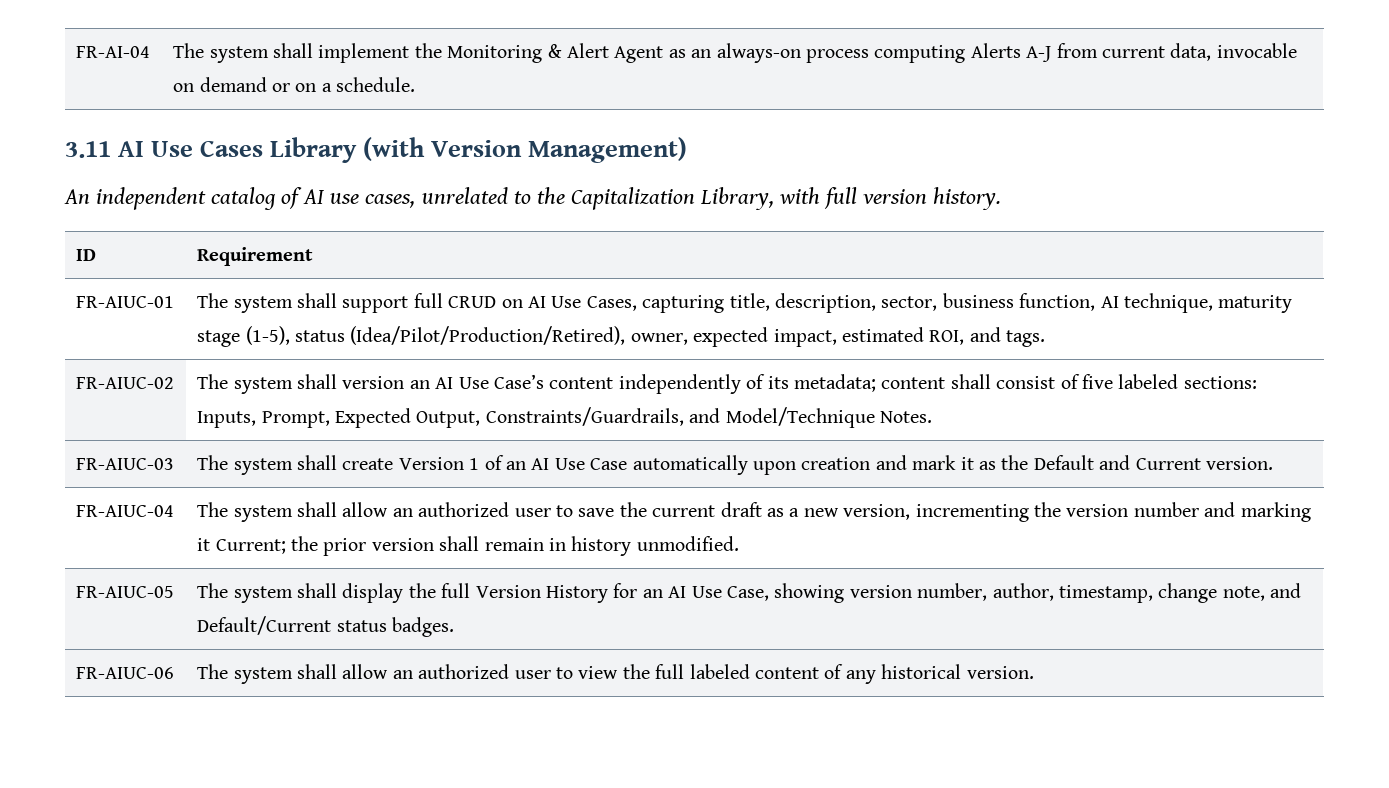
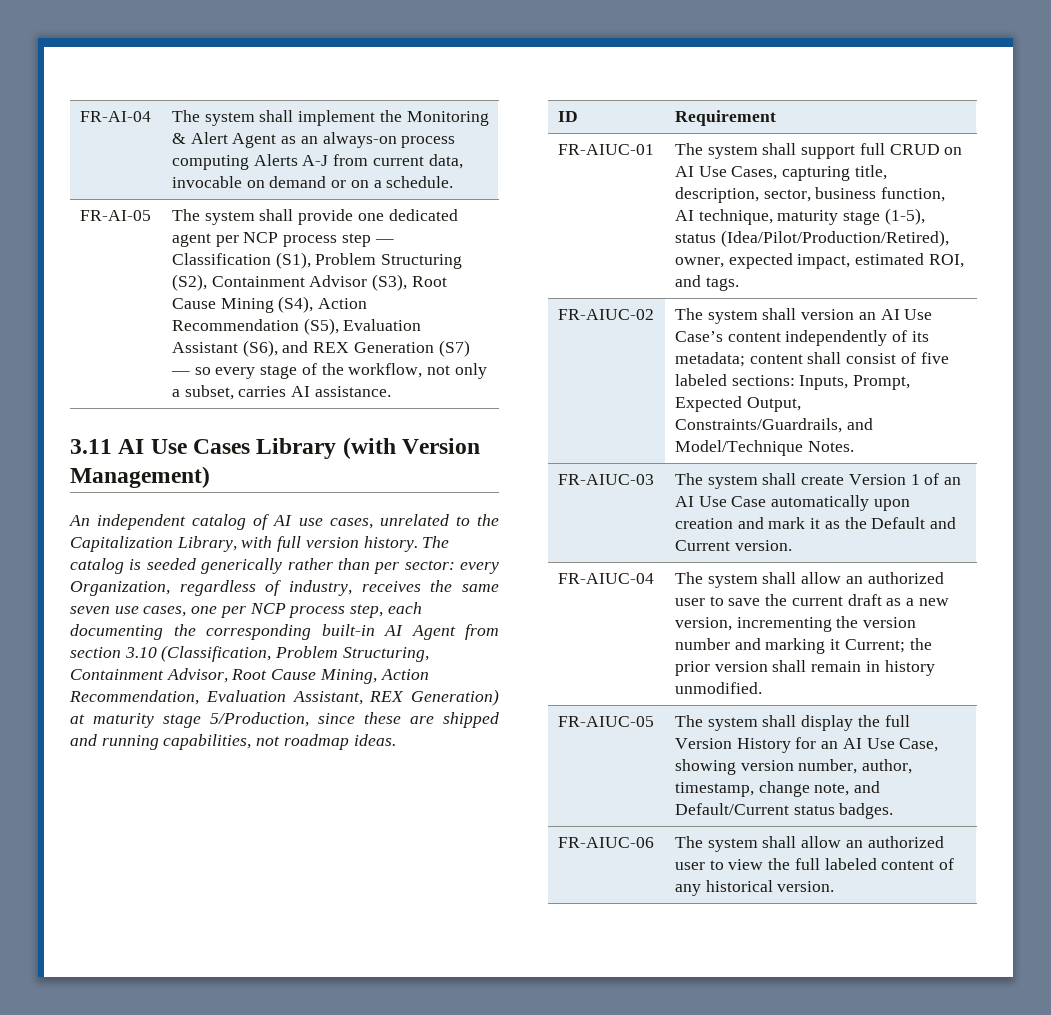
+ FR-AI-05 | The system shall provide one dedicated agent per NCP process step — Classification (S1), Problem Structuring (S2), Containment Advisor (S3), Root Cause Mining (S4), Action Recommendation (S5), Evaluation Assistant (S6), and REX Generation (S7) — so every stage of the workflow, not only a subset, carries AI assistance.
+ The catalog is seeded generically rather than per sector: every Organization, regardless of industry, receives the same seven use cases, one per NCP process step, each documenting the corresponding built-in AI Agent from section 3.10 (Classification, Problem Structuring, Containment Advisor, Root Cause Mining, Action Recommendation, Evaluation Assistant, REX Generation) at maturity stage 5/Production, since these are shipped and running capabilities, not roadmap ideas.

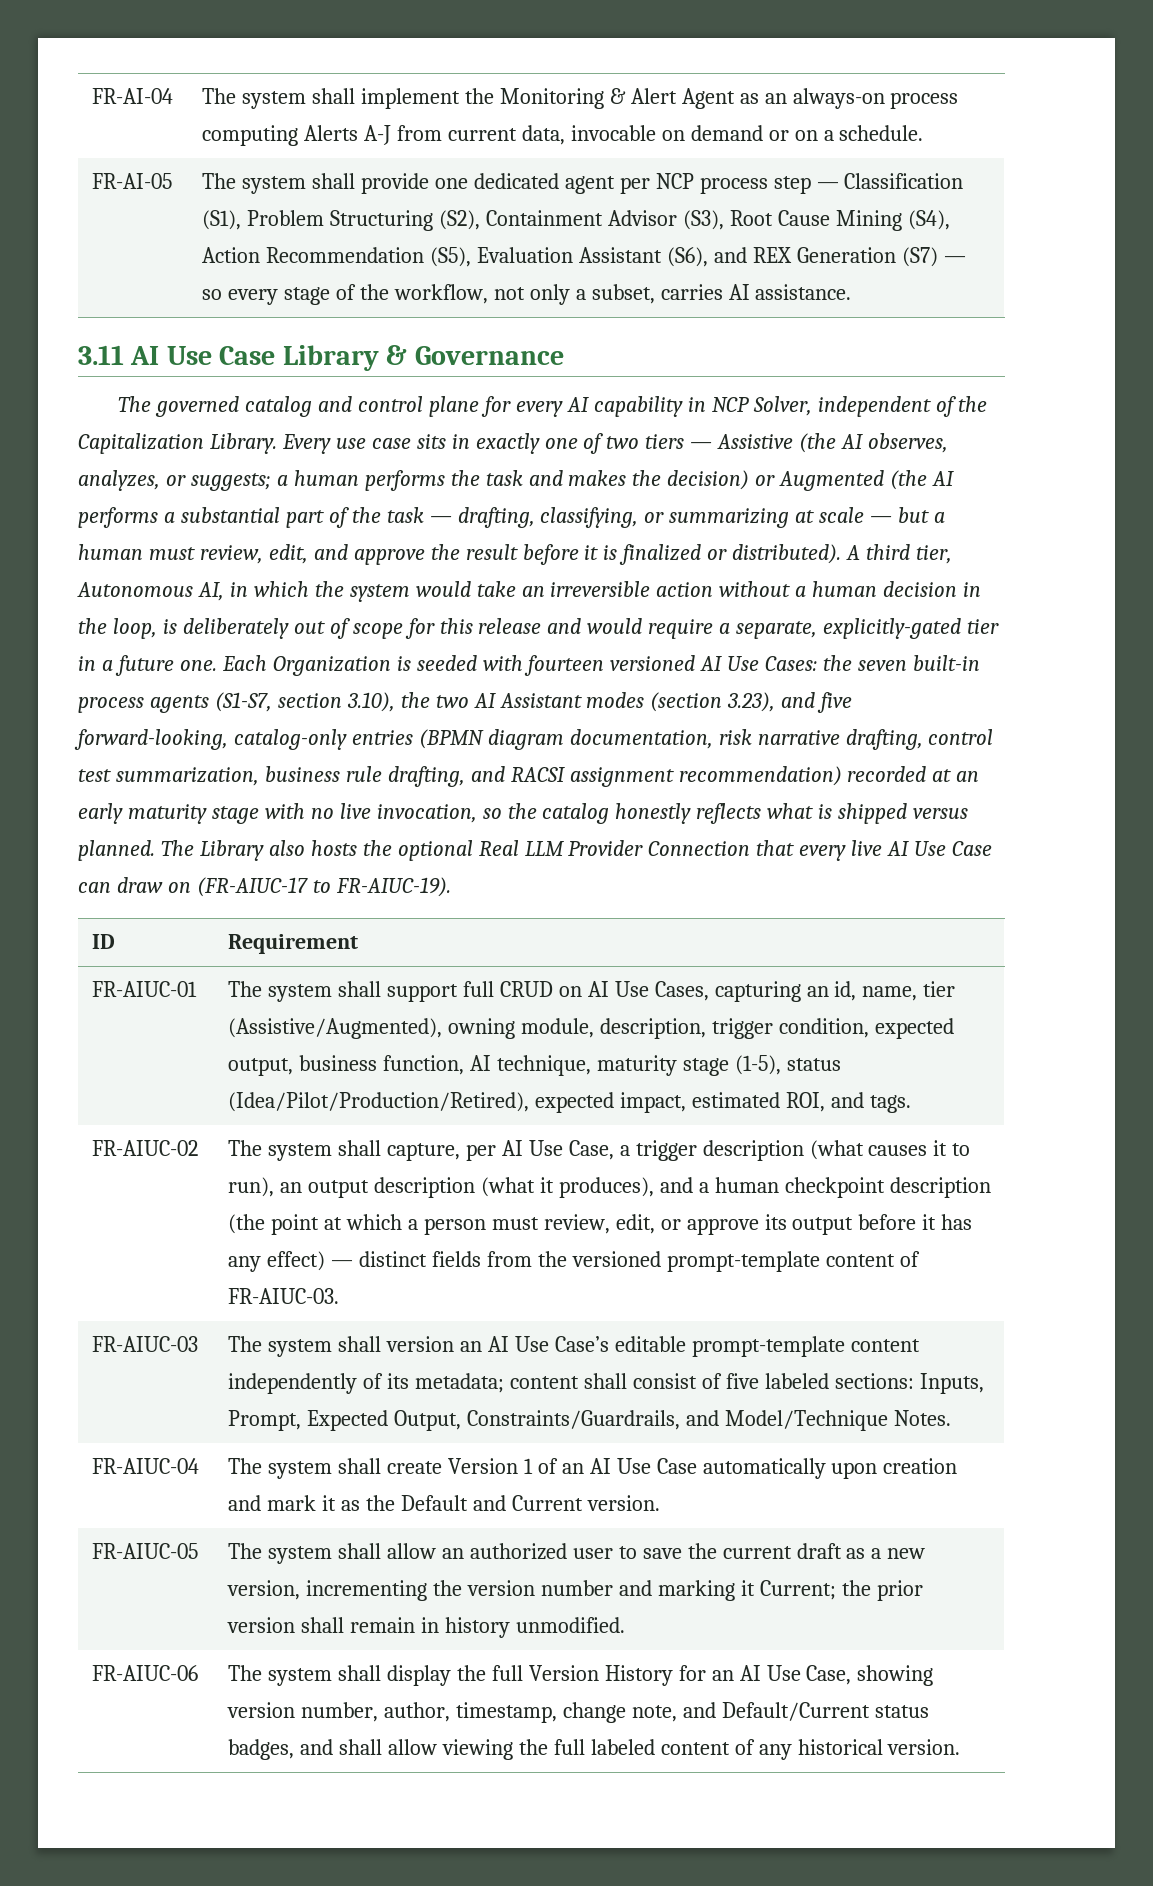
- 3.11 AI Use Cases Library (with Version Management)
- An independent catalog of AI use cases, unrelated to the Capitalization Library, with full version history. The catalog is seeded generically rather than per sector: every Organization, regardless of industry, receives the same seven use cases, one per NCP process step, each documenting the corresponding built-in AI Agent from section 3.10 (Classification, Problem Structuring, Containment Advisor, Root Cause Mining, Action Recommendation, Evaluation Assistant, REX Generation) at maturity stage 5/Production, since these are shipped and running capabilities, not roadmap ideas.
+ 3.11 AI Use Case Library & Governance
+ The governed catalog and control plane for every AI capability in NCP Solver, independent of the Capitalization Library. Every use case sits in exactly one of two tiers — Assistive (the AI observes, analyzes, or suggests; a human performs the task and makes the decision) or Augmented (the AI performs a substantial part of the task — drafting, classifying, or summarizing at scale — but a human must review, edit, and approve the result before it is finalized or distributed). A third tier, Autonomous AI, in which the system would take an irreversible action without a human decision in the loop, is deliberately out of scope for this release and would require a separate, explicitly-gated tier in a future one. Each Organization is seeded with fourteen versioned AI Use Cases: the seven built-in process agents (S1-S7, section 3.10), the two AI Assistant modes (section 3.23), and five forward-looking, catalog-only entries (BPMN diagram documentation, risk narrative drafting, control test summarization, business rule drafting, and RACSI assignment recommendation) recorded at an early maturity stage with no live invocation, so the catalog honestly reflects what is shipped versus planned. The Library also hosts the optional Real LLM Provider Connection that every live AI Use Case can draw on (FR-AIUC-17 to FR-AIUC-19).
- FR-AIUC-01 | The system shall support full CRUD on AI Use Cases, capturing title, description, sector, business function, AI technique, maturity stage (1-5), status (Idea/Pilot/Production/Retired), owner, expected impact, estimated ROI, and tags.
+ FR-AIUC-01 | The system shall support full CRUD on AI Use Cases, capturing an id, name, tier (Assistive/Augmented), owning module, description, trigger condition, expected output, business function, AI technique, maturity stage (1-5), status (Idea/Pilot/Production/Retired), expected impact, estimated ROI, and tags.
- The system shall version an AI Use Case’s content independently of its metadata; content shall consist of five labeled sections: Inputs, Prompt, Expected Output, Constraints/Guardrails, and Model/Technique Notes.
+ The system shall capture, per AI Use Case, a trigger description (what causes it to run), an output description (what it produces), and a human checkpoint description (the point at which a person must review, edit, or approve its output before it has any effect) — distinct fields from the versioned prompt-template content of FR-AIUC-03.
+ FR-AIUC-03 | The system shall version an AI Use Case’s editable prompt-template content independently of its metadata; content shall consist of five labeled sections: Inputs, Prompt, Expected Output, Constraints/Guardrails, and Model/Technique Notes.
- FR-AIUC-03 | The system shall create Version 1 of an AI Use Case automatically upon creation and mark it as the Default and Current version.
+ FR-AIUC-04 | The system shall create Version 1 of an AI Use Case automatically upon creation and mark it as the Default and Current version.
- FR-AIUC-04 | The system shall allow an authorized user to save the current draft as a new version, incrementing the version number and marking it Current; the prior version shall remain in history unmodified.
+ FR-AIUC-05 | The system shall allow an authorized user to save the current draft as a new version, incrementing the version number and marking it Current; the prior version shall remain in history unmodified.
- FR-AIUC-05 | The system shall display the full Version History for an AI Use Case, showing version number, author, timestamp, change note, and Default/Current status badges.
- FR-AIUC-06 | The system shall allow an authorized user to view the full labeled content of any historical version.
+ FR-AIUC-06 | The system shall display the full Version History for an AI Use Case, showing version number, author, timestamp, change note, and Default/Current status badges, and shall allow viewing the full labeled content of any historical version.

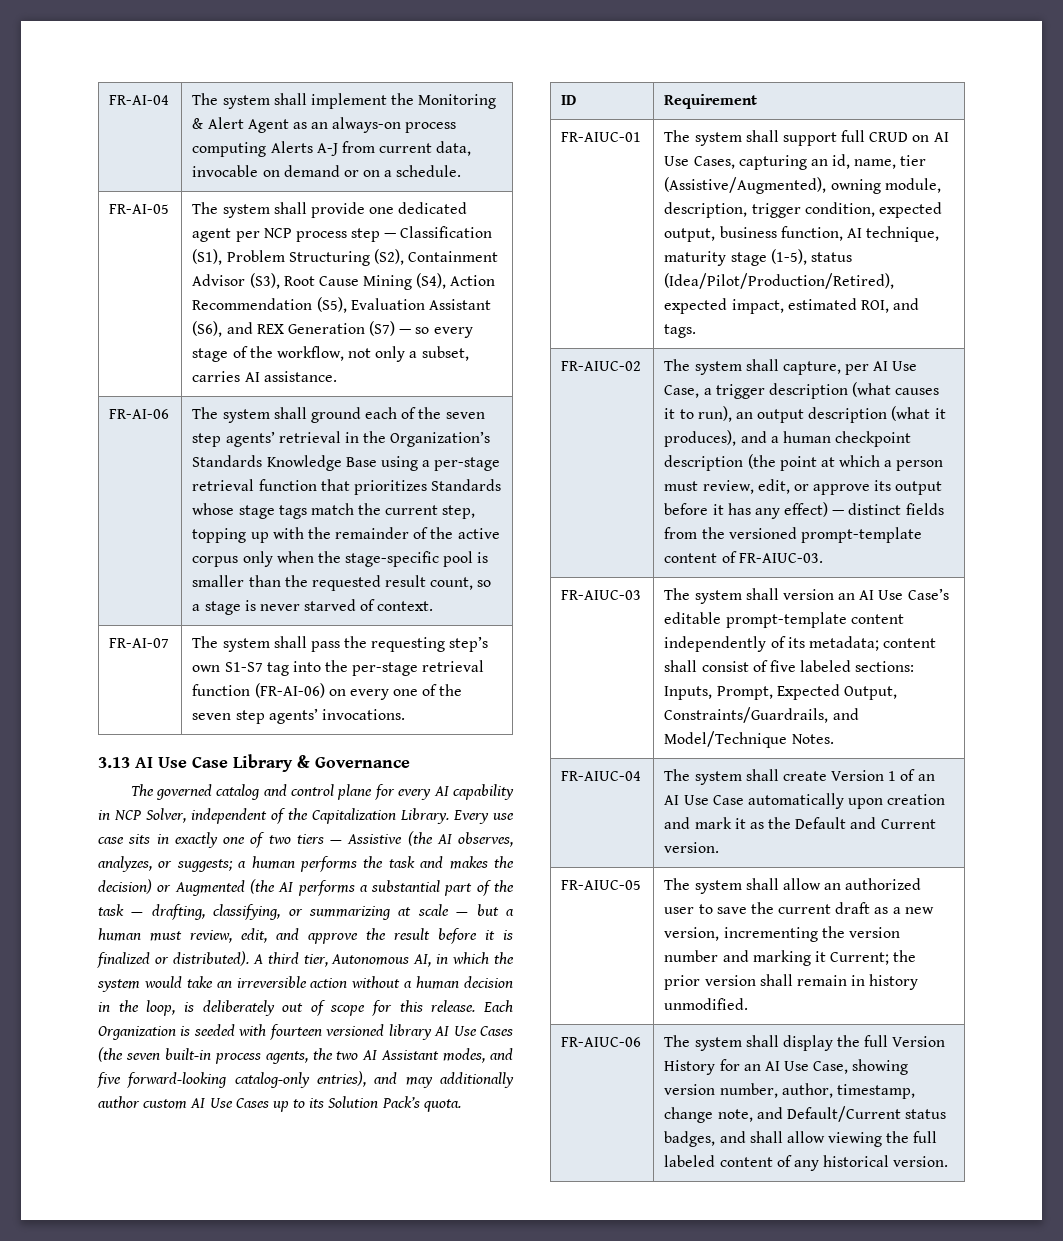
- 3.11 AI Use Case Library & Governance
+ FR-AI-06 | The system shall ground each of the seven step agents’ retrieval in the Organization’s Standards Knowledge Base using a per-stage retrieval function that prioritizes Standards whose stage tags match the current step, topping up with the remainder of the active corpus only when the stage-specific pool is smaller than the requested result count, so a stage is never starved of context.
+ FR-AI-07 | The system shall pass the requesting step’s own S1-S7 tag into the per-stage retrieval function (FR-AI-06) on every one of the seven step agents’ invocations.
+ 3.13 AI Use Case Library & Governance
- A third tier, Autonomous AI, in which the system would take an irreversible action without a human decision in the loop, is deliberately out of scope for this release and would require a separate, explicitly-gated tier in a future one.
+ A third tier, Autonomous AI, in which the system would take an irreversible action without a human decision in the loop, is deliberately out of scope for this release.
- Each Organization is seeded with fourteen versioned AI Use Cases: the seven built-in process agents (S1-S7, section 3.10), the two AI Assistant modes (section 3.23), and five forward-looking, catalog-only entries (BPMN diagram documentation, risk narrative drafting, control test summarization, business rule drafting, and RACSI assignment recommendation) recorded at an early maturity stage with no live invocation, so the catalog honestly reflects what is shipped versus planned. The Library also hosts the optional Real LLM Provider Connection that every live AI Use Case can draw on (FR-AIUC-17 to FR-AIUC-19).
+ Each Organization is seeded with fourteen versioned library AI Use Cases (the seven built-in process agents, the two AI Assistant modes, and five forward-looking catalog-only entries), and may additionally author custom AI Use Cases up to its Solution Pack’s quota.

